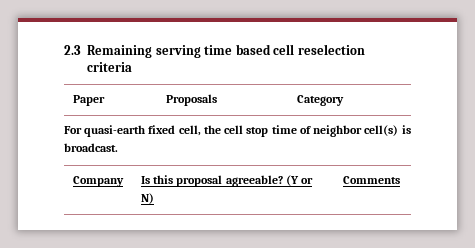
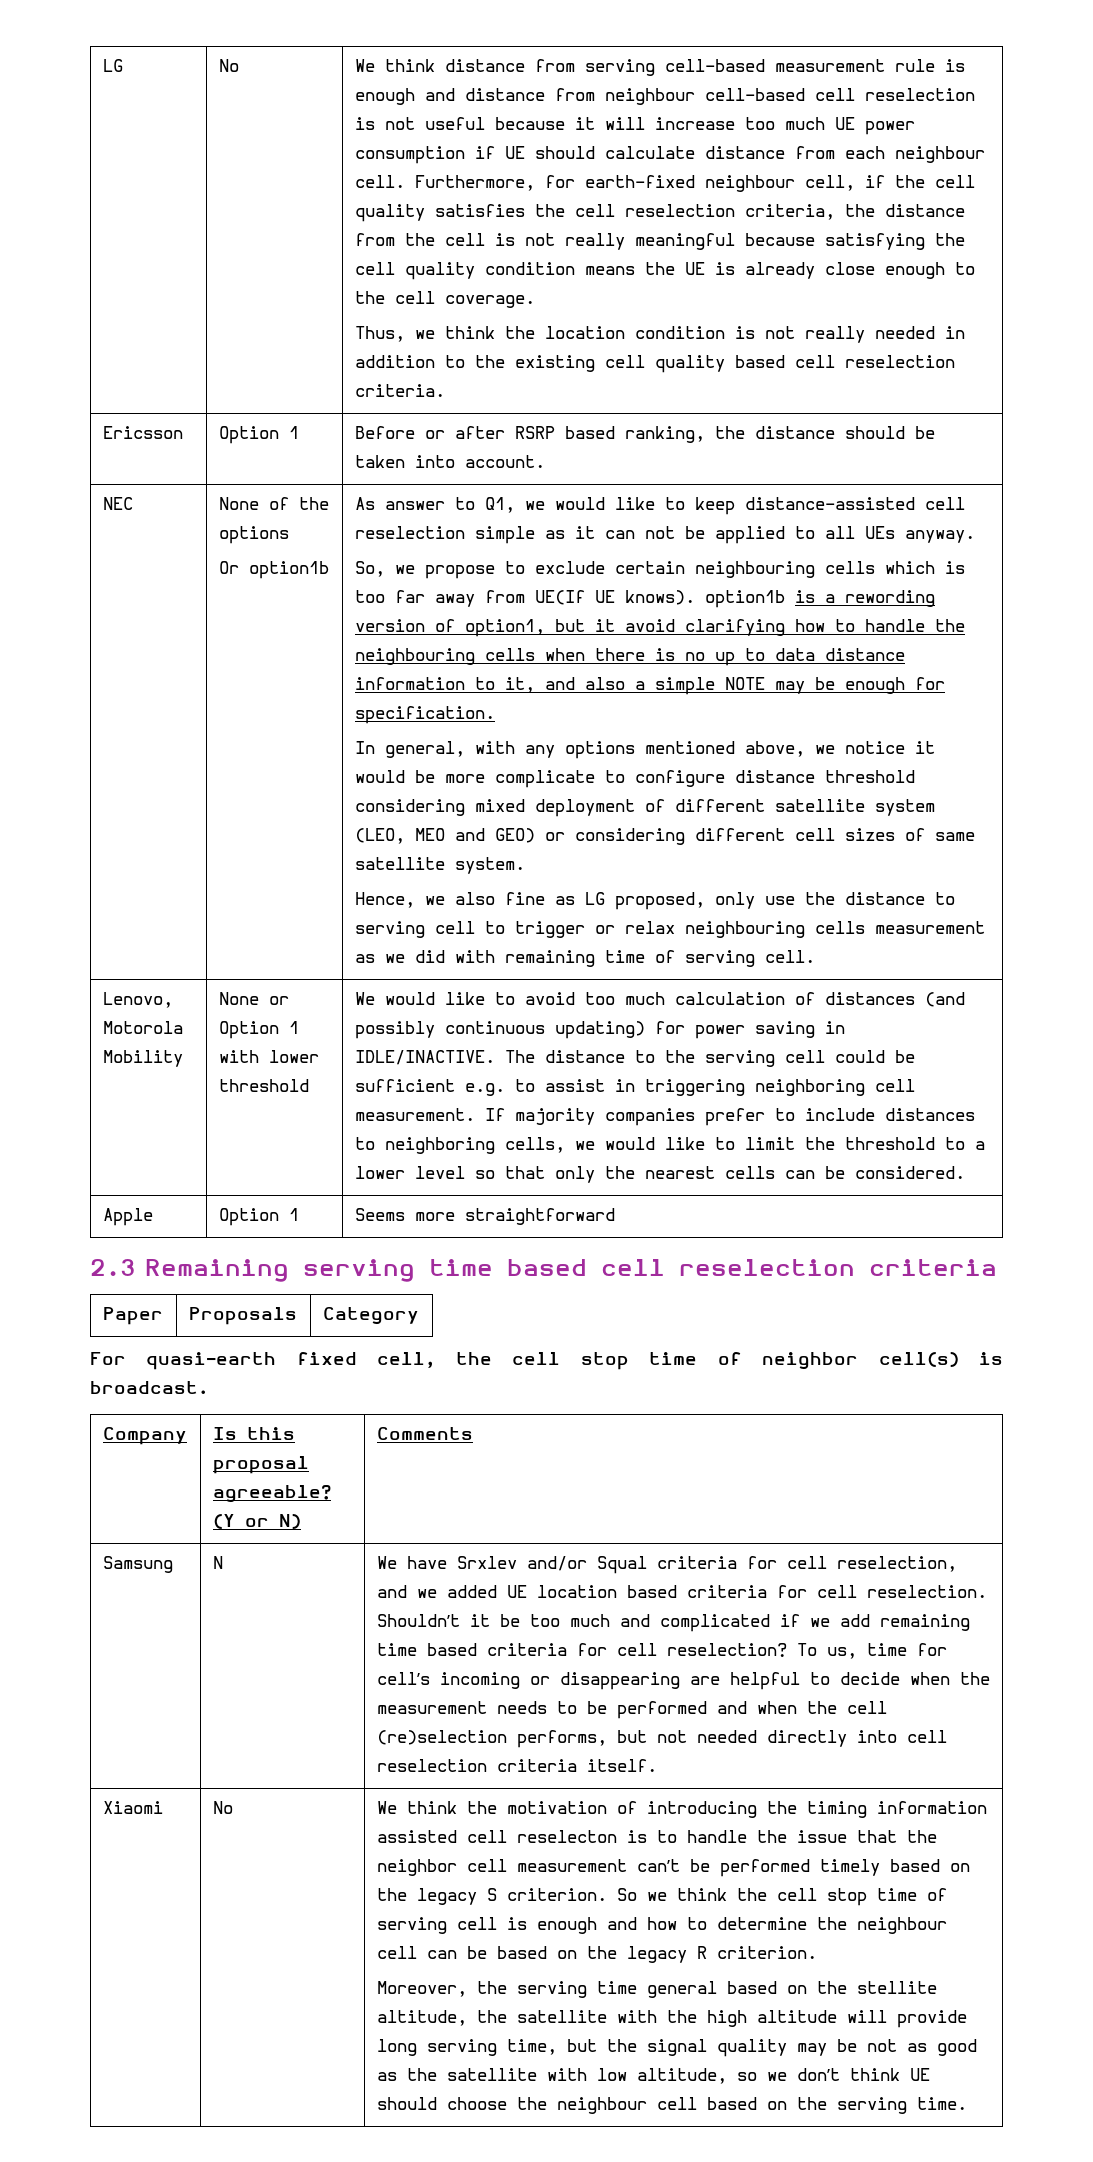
+ LG | No | We think distance from serving cell-based measurement rule is enough and distance from neighbour cell-based cell reselection is not useful because it will increase too much UE power consumption if UE should calculate distance from each neighbour cell. Furthermore, for earth-fixed neighbour cell, if the cell quality satisfies the cell reselection criteria, the distance from the cell is not really meaningful because satisfying the cell quality condition means the UE is already close enough to the cell coverage.
+ Thus, we think the location condition is not really needed in addition to the existing cell quality based cell reselection criteria.
+ Ericsson | Option 1 | Before or after RSRP based ranking, the distance should be taken into account.
+ NEC | None of the options
+ Or option1b | As answer to Q1, we would like to keep distance-assisted cell reselection simple as it can not be applied to all UEs anyway.
+ So, we propose to exclude certain neighbouring cells which is too far away from UE(If UE knows). option1b is a rewording version of option1, but it avoid clarifying how to handle the neighbouring cells when there is no up to data distance information to it, and also a simple NOTE may be enough for specification.
+ In general, with any options mentioned above, we notice it would be more complicate to configure distance threshold considering mixed deployment of different satellite system (LEO, MEO and GEO) or considering different cell sizes of same satellite system.
+ Hence, we also fine as LG proposed, only use the distance to serving cell to trigger or relax neighbouring cells measurement as we did with remaining time of serving cell.
+ Lenovo, Motorola Mobility | None or Option 1 with lower threshold | We would like to avoid too much calculation of distances (and possibly continuous updating) for power saving in IDLE/INACTIVE. The distance to the serving cell could be sufficient e.g. to assist in triggering neighboring cell measurement. If majority companies prefer to include distances to neighboring cells, we would like to limit the threshold to a lower level so that only the nearest cells can be considered.
+ Apple | Option 1 | Seems more straightforward
+ Samsung | N | We have Srxlev and/or Squal criteria for cell reselection, and we added UE location based criteria for cell reselection. Shouldn’t it be too much and complicated if we add remaining time based criteria for cell reselection? To us, time for cell’s incoming or disappearing are helpful to decide when the measurement needs to be performed and when the cell (re)selection performs, but not needed directly into cell reselection criteria itself.
+ Xiaomi | No | We think the motivation of introducing the timing information assisted cell reselecton is to handle the issue that the neighbor cell measurement can’t be performed timely based on the legacy S criterion. So we think the cell stop time of serving cell is enough and how to determine the neighbour cell can be based on the legacy R criterion.
+ Moreover, the serving time general based on the stellite altitude, the satellite with the high altitude will provide long serving time, but the signal quality may be not as good as the satellite with low altitude, so we don’t think UE should choose the neighbour cell based on the serving time.

